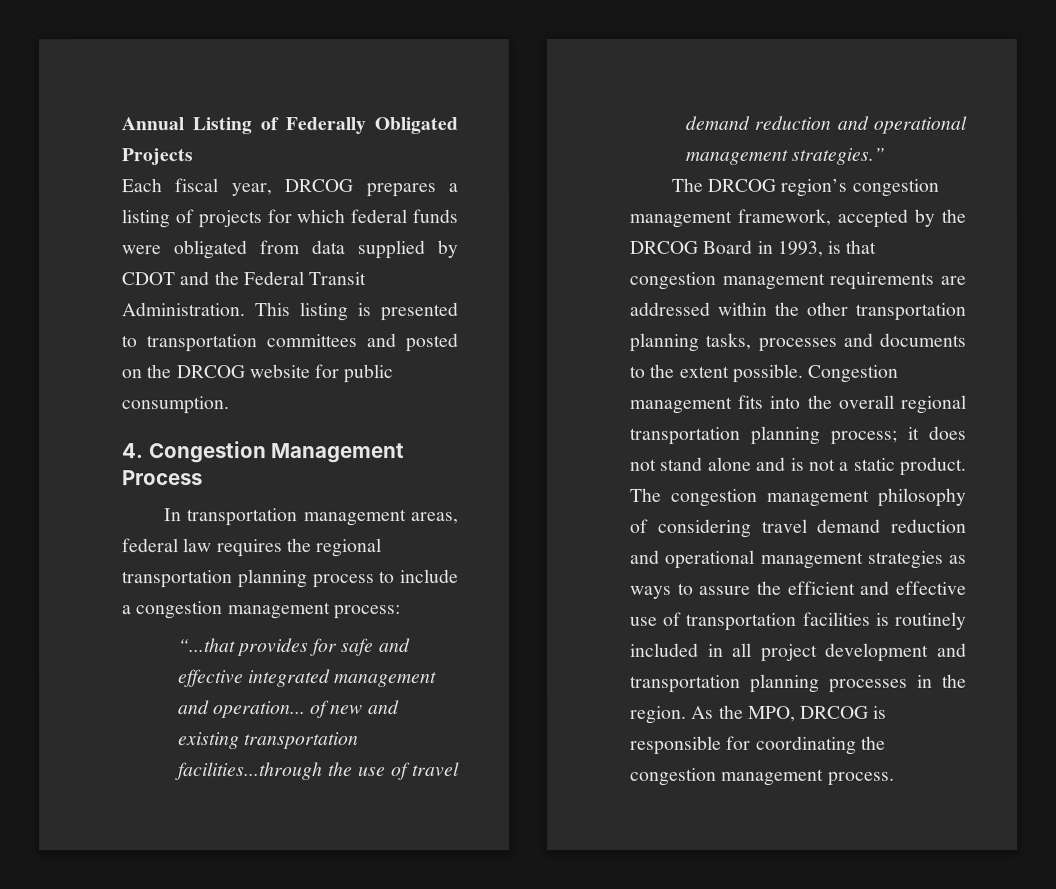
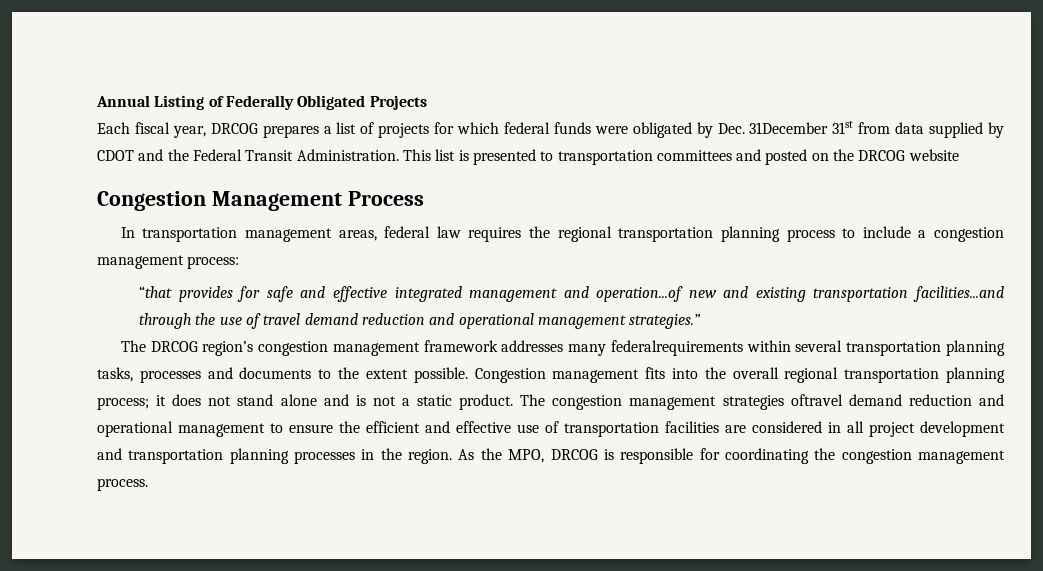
- Each fiscal year, DRCOG prepares a listing of projects for which federal funds were obligated from data supplied by CDOT and the Federal Transit Administration.
+ Each fiscal year, DRCOG prepares a list of projects for which federal funds were obligated by Dec. 31December 31st from data supplied by CDOT and the Federal Transit Administration.
- This listing is presented to transportation committees and posted on the DRCOG website for public consumption.
- 4. Congestion Management Process
+ This list is presented to transportation committees and posted on the DRCOG website
+ Congestion Management Process
- “...that provides for safe and effective integrated management and operation... of new and existing transportation facilities...through the use of travel demand reduction and operational management strategies.”
+ “that provides for safe and effective integrated management and operation...of new and existing transportation facilities...and through the use of travel demand reduction and operational management strategies.”
- The DRCOG region’s congestion management framework, accepted by the DRCOG Board in 1993, is that congestion management requirements are addressed within the other transportation planning tasks, processes and documents to the extent possible.
+ The DRCOG region’s congestion management framework addresses many federalrequirements within several transportation planning tasks, processes and documents to the extent possible.
- The congestion management philosophy of considering travel demand reduction and operational management strategies as ways to assure the efficient and effective use of transportation facilities is routinely included in all project development and transportation planning processes in the region.
+ The congestion management strategies oftravel demand reduction and operational management to ensure the efficient and effective use of transportation facilities are considered in all project development and transportation planning processes in the region.

